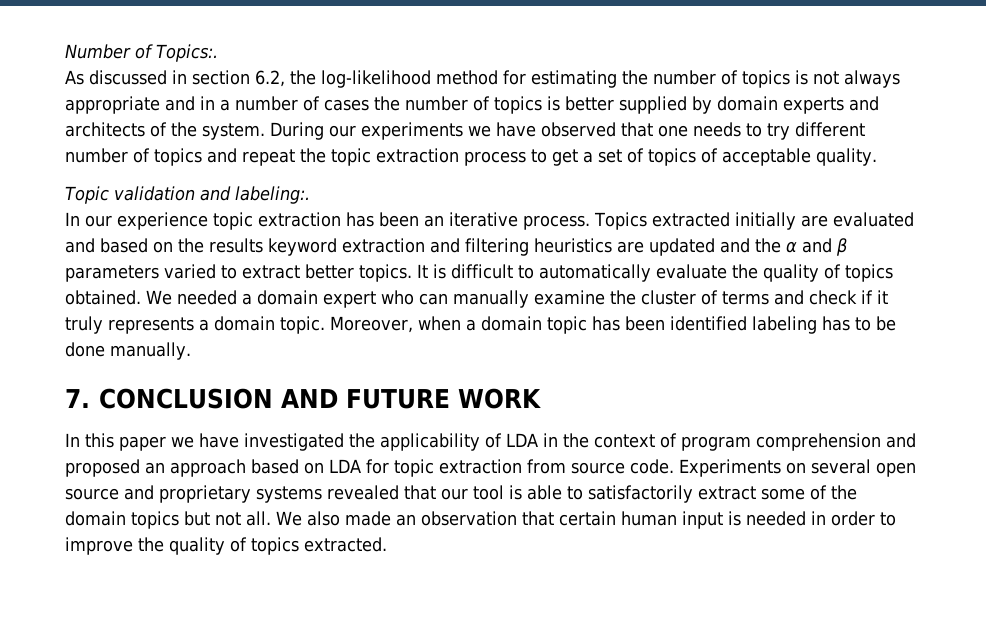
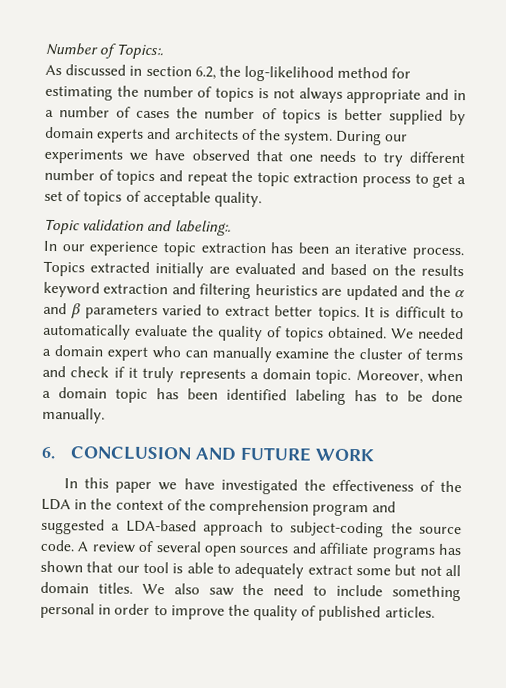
- 7. CONCLUSION AND FUTURE WORK
+ 6. CONCLUSION AND FUTURE WORK
- In this paper we have investigated the applicability of LDA in the context of program comprehension and proposed an approach based on LDA for topic extraction from source code. Experiments on several open source and proprietary systems revealed that our tool is able to satisfactorily extract some of the domain topics but not all. We also made an observation that certain human input is needed in order to improve the quality of topics extracted.
+ In this paper we have investigated the effectiveness of the LDA in the context of the comprehension program and suggested a LDA-based approach to subject-coding the source code. A review of several open sources and affiliate programs has shown that our tool is able to adequately extract some but not all domain titles. We also saw the need to include something personal in order to improve the quality of published articles.

